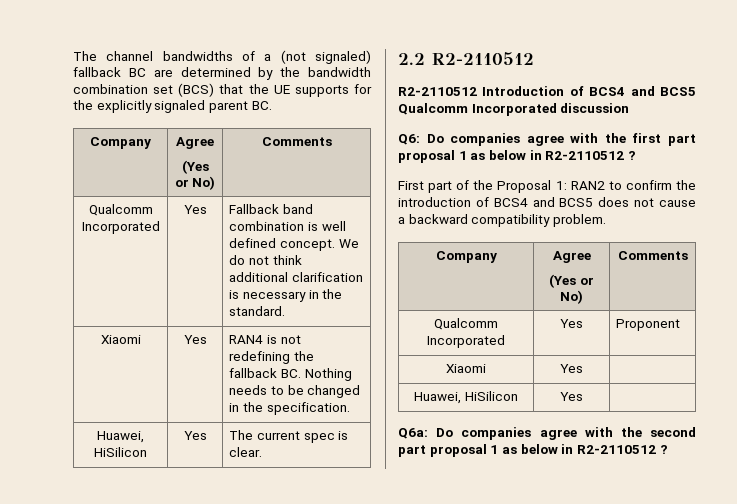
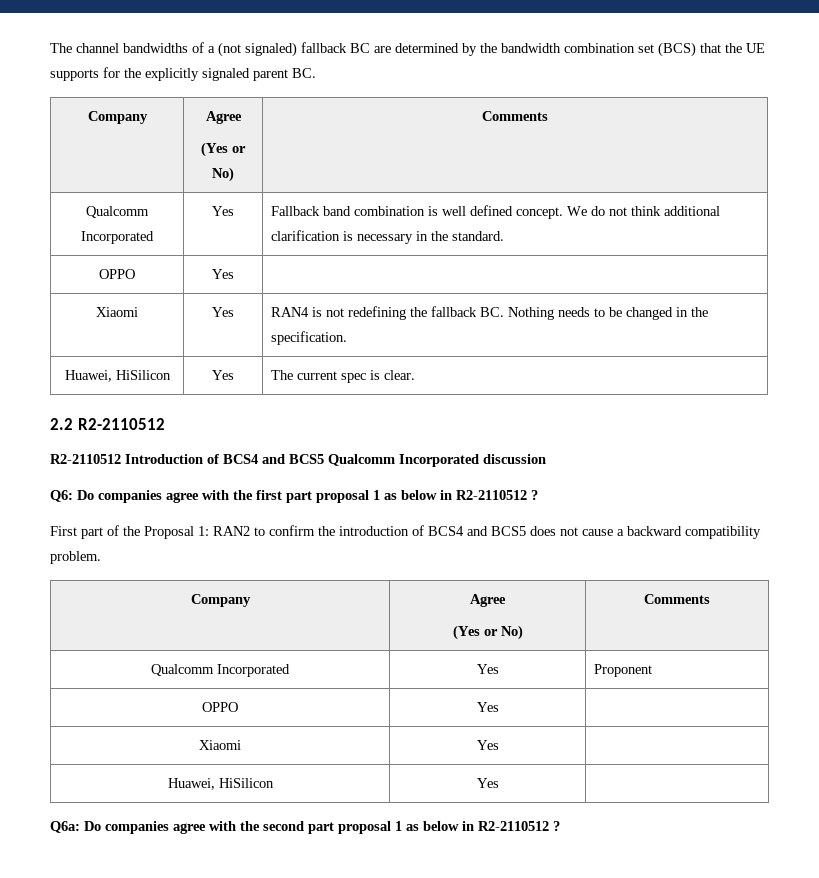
  Qualcomm Incorporated | Yes | Fallback band combination is well defined concept. We do not think additional clarification is necessary in the standard.
+ OPPO | Yes |
  Qualcomm Incorporated | Yes | Proponent
+ OPPO | Yes |

